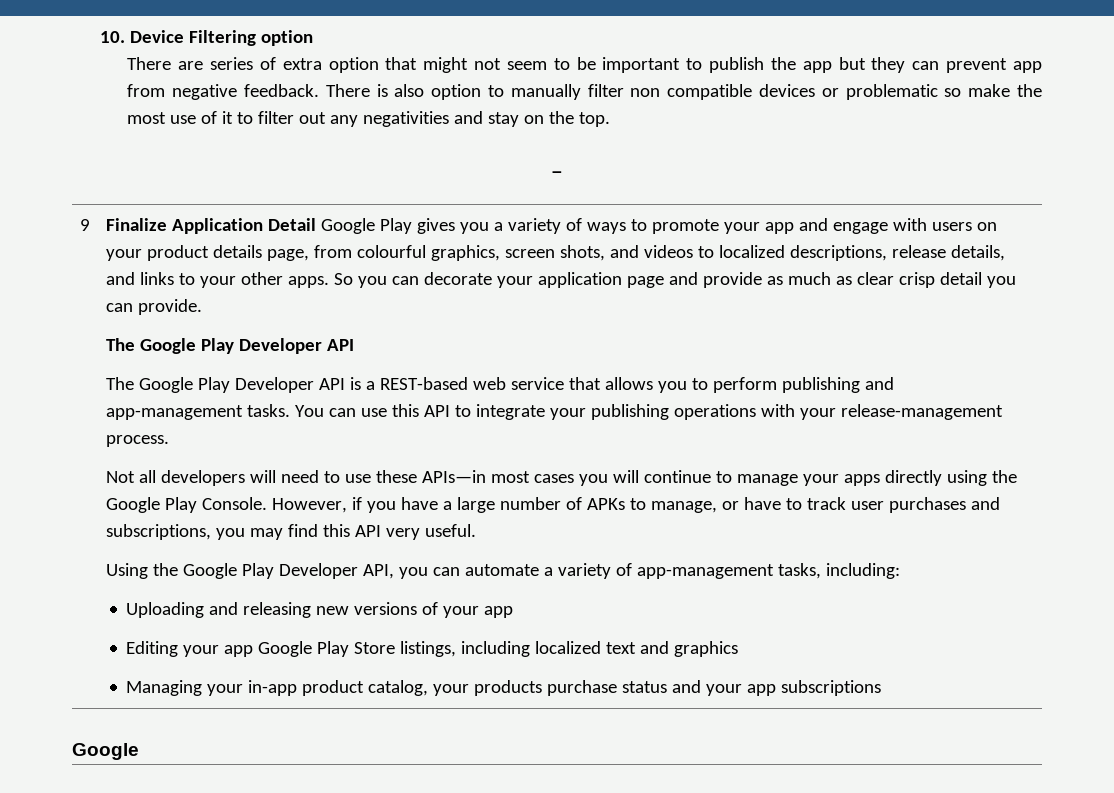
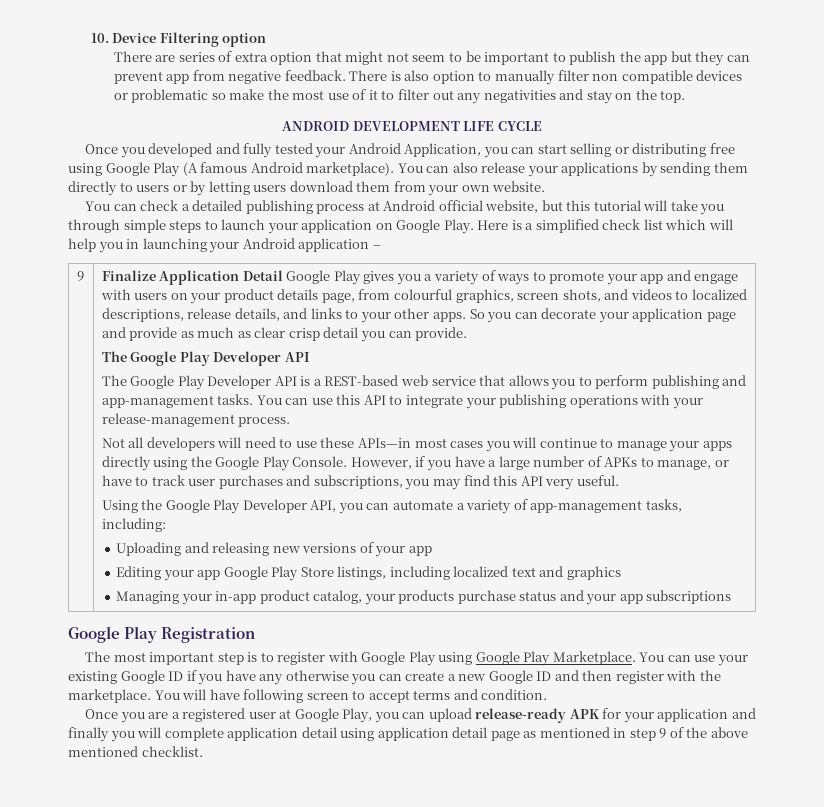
- –
+ ANDROID DEVELOPMENT LIFE CYCLE
+ Once you developed and fully tested your Android Application, you can start selling or distributing free using Google Play (A famous Android marketplace). You can also release your applications by sending them directly to users or by letting users download them from your own website.
+ You can check a detailed publishing process at Android official website, but this tutorial will take you through simple steps to launch your application on Google Play. Here is a simplified check list which will help you in launching your Android application –
  Managing your in-app product catalog, your products purchase status and your app subscriptions
- Google
+ Google Play Registration
+ The most important step is to register with Google Play using Google Play Marketplace. You can use your existing Google ID if you have any otherwise you can create a new Google ID and then register with the marketplace. You will have following screen to accept terms and condition.
+ Once you are a registered user at Google Play, you can upload release-ready APK for your application and finally you will complete application detail using application detail page as mentioned in step 9 of the above mentioned checklist.

